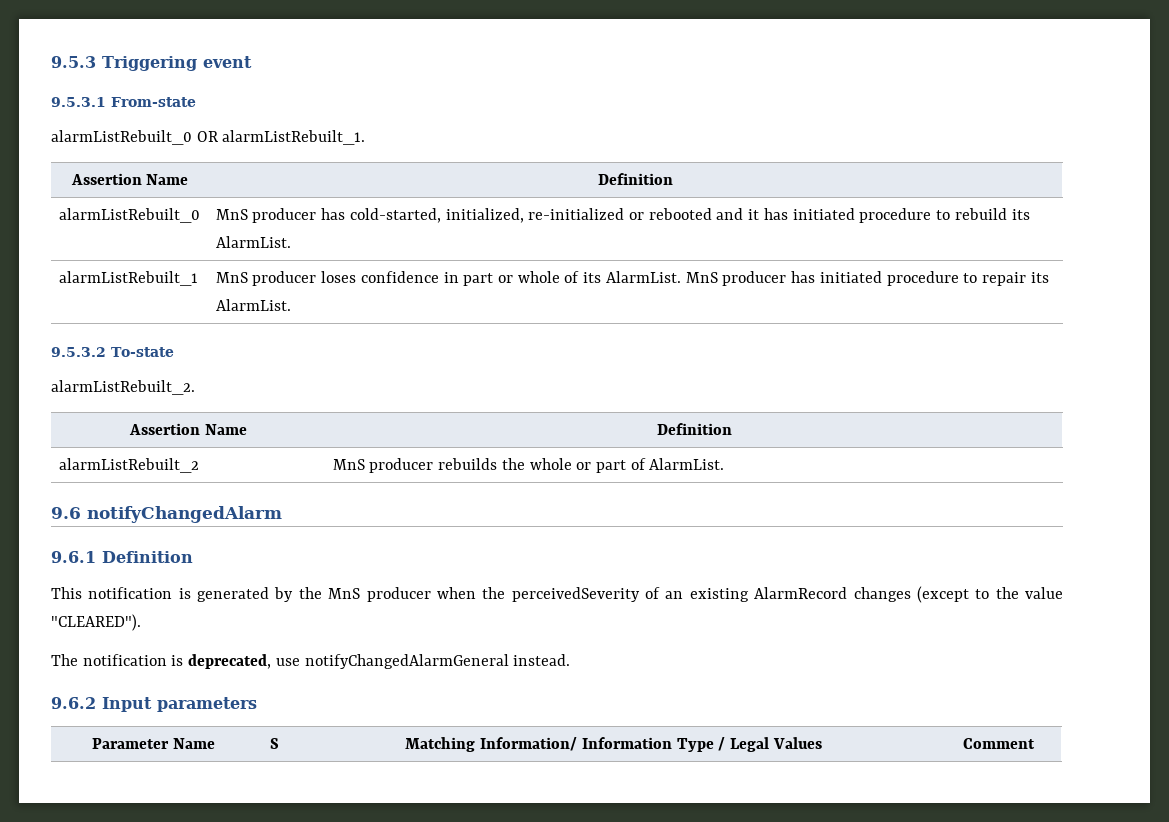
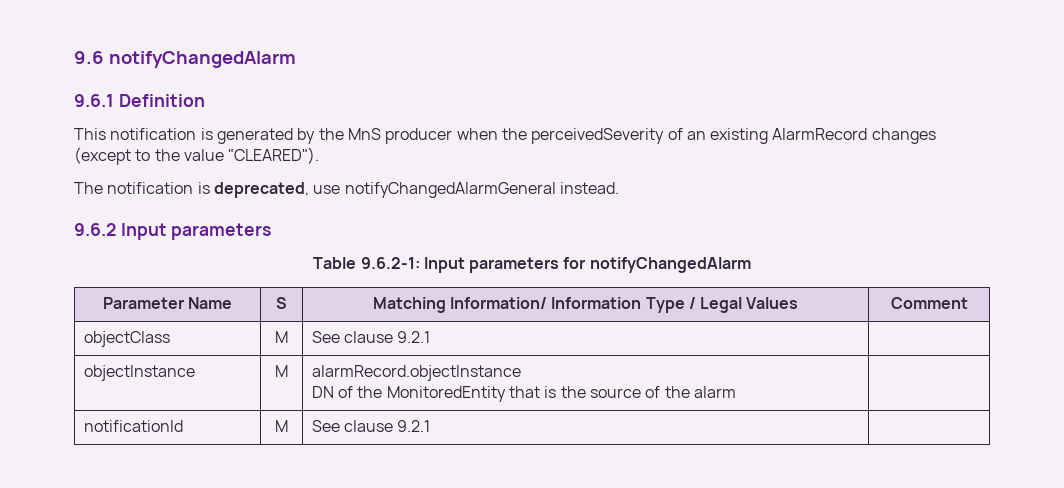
- 9.5.3 Triggering event
- 9.5.3.1 From-state
- alarmListRebuilt_0 OR alarmListRebuilt_1.
- Assertion Name | Definition
- alarmListRebuilt_0 | MnS producer has cold-started, initialized, re-initialized or rebooted and it has initiated procedure to rebuild its AlarmList.
- alarmListRebuilt_1 | MnS producer loses confidence in part or whole of its AlarmList. MnS producer has initiated procedure to repair its AlarmList.
- 9.5.3.2 To-state
- alarmListRebuilt_2.
- Assertion Name | Definition
- alarmListRebuilt_2 | MnS producer rebuilds the whole or part of AlarmList.
+ Table 9.6.2-1: Input parameters for notifyChangedAlarm
+ objectClass | M | See clause 9.2.1 |
+ objectInstance | M | alarmRecord.objectInstance
+ DN of the MonitoredEntity that is the source of the alarm |
+ notificationId | M | See clause 9.2.1 |

